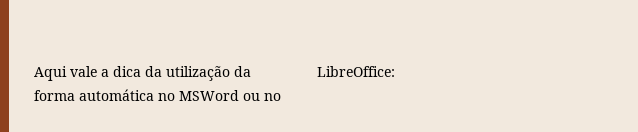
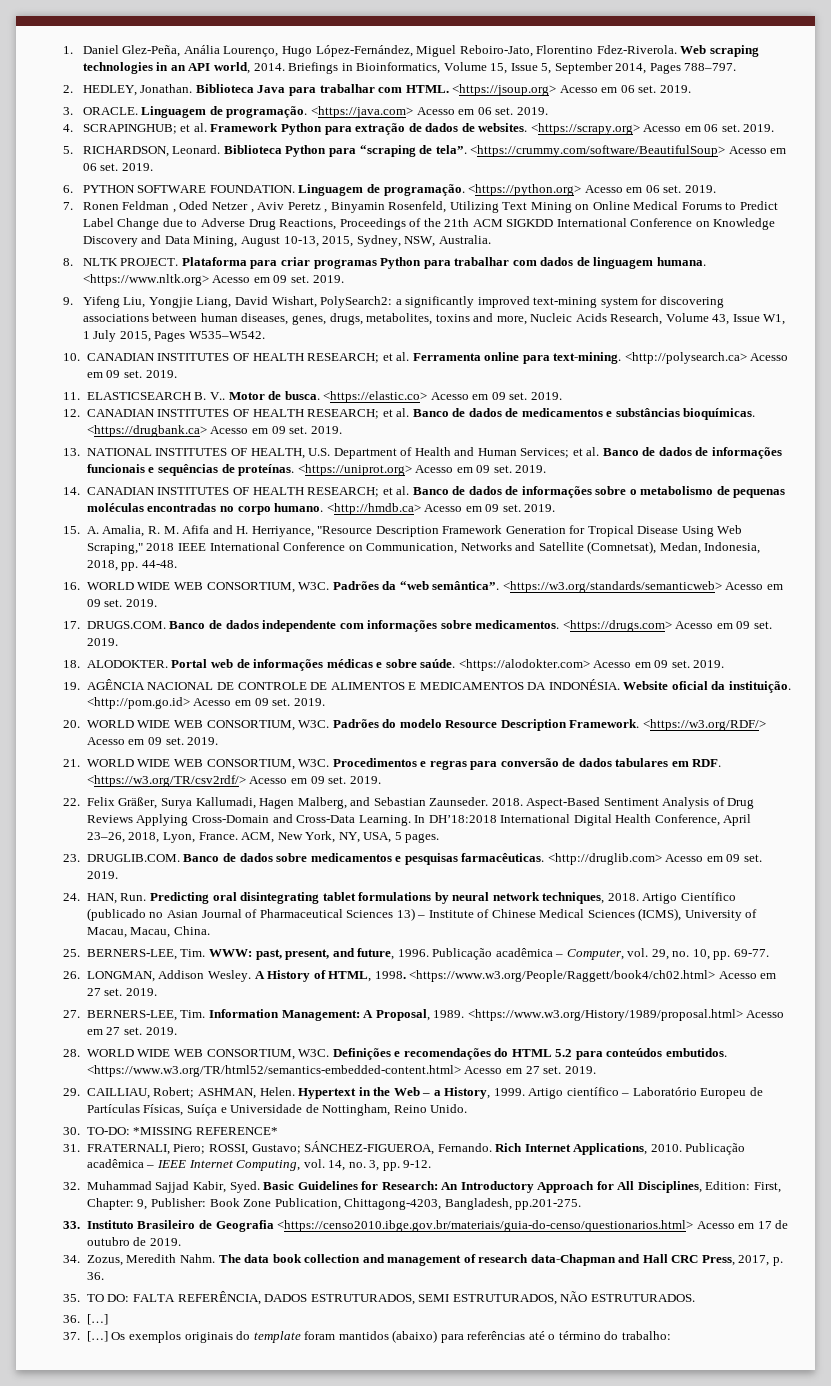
- Aqui vale a dica da utilização da forma automática no MSWord ou no LibreOffice:
+ 1. Daniel Glez-Peña, Anália Lourenço, Hugo López-Fernández, Miguel Reboiro-Jato, Florentino Fdez-Riverola. Web scraping technologies in an API world, 2014. Briefings in Bioinformatics, Volume 15, Issue 5, September 2014, Pages 788–797.
+ 2. HEDLEY, Jonathan. Biblioteca Java para trabalhar com HTML. <https://jsoup.org> Acesso em 06 set. 2019.
+ 3. ORACLE. Linguagem de programação. <https://java.com> Acesso em 06 set. 2019.
+ 4. SCRAPINGHUB; et al. Framework Python para extração de dados de websites. <https://scrapy.org> Acesso em 06 set. 2019.
+ 5. RICHARDSON, Leonard. Biblioteca Python para “scraping de tela”. <https://crummy.com/software/BeautifulSoup> Acesso em 06 set. 2019.
+ 6. PYTHON SOFTWARE FOUNDATION. Linguagem de programação. <https://python.org> Acesso em 06 set. 2019.
+ 7. Ronen Feldman , Oded Netzer , Aviv Peretz , Binyamin Rosenfeld, Utilizing Text Mining on Online Medical Forums to Predict Label Change due to Adverse Drug Reactions, Proceedings of the 21th ACM SIGKDD International Conference on Knowledge Discovery and Data Mining, August 10-13, 2015, Sydney, NSW, Australia.
+ 8. NLTK PROJECT. Plataforma para criar programas Python para trabalhar com dados de linguagem humana. <https://www.nltk.org> Acesso em 09 set. 2019.
+ 9. Yifeng Liu, Yongjie Liang, David Wishart, PolySearch2: a significantly improved text-mining system for discovering associations between human diseases, genes, drugs, metabolites, toxins and more, Nucleic Acids Research, Volume 43, Issue W1, 1 July 2015, Pages W535–W542.
+ 10. CANADIAN INSTITUTES OF HEALTH RESEARCH; et al. Ferramenta online para text-mining. <http://polysearch.ca> Acesso em 09 set. 2019.
+ 11. ELASTICSEARCH B. V.. Motor de busca. <https://elastic.co> Acesso em 09 set. 2019.
+ 12. CANADIAN INSTITUTES OF HEALTH RESEARCH; et al. Banco de dados de medicamentos e substâncias bioquímicas. <https://drugbank.ca> Acesso em 09 set. 2019.
+ 13. NATIONAL INSTITUTES OF HEALTH, U.S. Department of Health and Human Services; et al. Banco de dados de informações funcionais e sequências de proteínas. <https://uniprot.org> Acesso em 09 set. 2019.
+ 14. CANADIAN INSTITUTES OF HEALTH RESEARCH; et al. Banco de dados de informações sobre o metabolismo de pequenas moléculas encontradas no corpo humano. <http://hmdb.ca> Acesso em 09 set. 2019.
+ 15. A. Amalia, R. M. Afifa and H. Herriyance, "Resource Description Framework Generation for Tropical Disease Using Web Scraping," 2018 IEEE International Conference on Communication, Networks and Satellite (Comnetsat), Medan, Indonesia, 2018, pp. 44-48.
+ 16. WORLD WIDE WEB CONSORTIUM, W3C. Padrões da “web semântica”. <https://w3.org/standards/semanticweb> Acesso em 09 set. 2019.
+ 17. DRUGS.COM. Banco de dados independente com informações sobre medicamentos. <https://drugs.com> Acesso em 09 set. 2019.
+ 18. ALODOKTER. Portal web de informações médicas e sobre saúde. <https://alodokter.com> Acesso em 09 set. 2019.
+ 19. AGÊNCIA NACIONAL DE CONTROLE DE ALIMENTOS E MEDICAMENTOS DA INDONÉSIA. Website oficial da instituição. <http://pom.go.id> Acesso em 09 set. 2019.
+ 20. WORLD WIDE WEB CONSORTIUM, W3C. Padrões do modelo Resource Description Framework. <https://w3.org/RDF/> Acesso em 09 set. 2019.
+ 21. WORLD WIDE WEB CONSORTIUM, W3C. Procedimentos e regras para conversão de dados tabulares em RDF. <https://w3.org/TR/csv2rdf/> Acesso em 09 set. 2019.
+ 22. Felix Gräßer, Surya Kallumadi, Hagen Malberg, and Sebastian Zaunseder. 2018. Aspect-Based Sentiment Analysis of Drug Reviews Applying Cross-Domain and Cross-Data Learning. In DH’18:2018 International Digital Health Conference, April 23–26, 2018, Lyon, France. ACM, New York, NY, USA, 5 pages.
+ 23. DRUGLIB.COM. Banco de dados sobre medicamentos e pesquisas farmacêuticas. <http://druglib.com> Acesso em 09 set. 2019.
+ 24. HAN, Run. Predicting oral disintegrating tablet formulations by neural network techniques, 2018. Artigo Científico (publicado no Asian Journal of Pharmaceutical Sciences 13) – Institute of Chinese Medical Sciences (ICMS), University of Macau, Macau, China.
+ 25. BERNERS-LEE, Tim. WWW: past, present, and future, 1996. Publicação acadêmica – Computer, vol. 29, no. 10, pp. 69-77.
+ 26. LONGMAN, Addison Wesley. A History of HTML, 1998. <https://www.w3.org/People/Raggett/book4/ch02.html> Acesso em 27 set. 2019.
+ 27. BERNERS-LEE, Tim. Information Management: A Proposal, 1989. <https://www.w3.org/History/1989/proposal.html> Acesso em 27 set. 2019.
+ 28. WORLD WIDE WEB CONSORTIUM, W3C. Definições e recomendações do HTML 5.2 para conteúdos embutidos. <https://www.w3.org/TR/html52/semantics-embedded-content.html> Acesso em 27 set. 2019.
+ 29. CAILLIAU, Robert; ASHMAN, Helen. Hypertext in the Web – a History, 1999. Artigo científico – Laboratório Europeu de Partículas Físicas, Suíça e Universidade de Nottingham, Reino Unido.
+ 30. TO-DO: *MISSING REFERENCE*
+ 31. FRATERNALI, Piero; ROSSI, Gustavo; SÁNCHEZ-FIGUEROA, Fernando. Rich Internet Applications, 2010. Publicação acadêmica – IEEE Internet Computing, vol. 14, no. 3, pp. 9-12.
+ 32. Muhammad Sajjad Kabir, Syed. Basic Guidelines for Research: An Introductory Approach for All Disciplines, Edition: First, Chapter: 9, Publisher: Book Zone Publication, Chittagong-4203, Bangladesh, pp.201-275.
+ 33. Instituto Brasileiro de Geografia <https://censo2010.ibge.gov.br/materiais/guia-do-censo/questionarios.html> Acesso em 17 de outubro de 2019.
+ 34. Zozus, Meredith Nahm. The data book collection and management of research data-Chapman and Hall CRC Press, 2017, p. 36.
+ 35. TO DO: FALTA REFERÊNCIA, DADOS ESTRUTURADOS, SEMI ESTRUTURADOS, NÃO ESTRUTURADOS.
+ 36. […]
+ 37. […] Os exemplos originais do template foram mantidos (abaixo) para referências até o término do trabalho:

